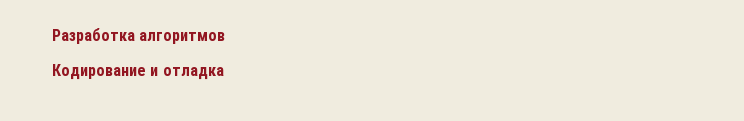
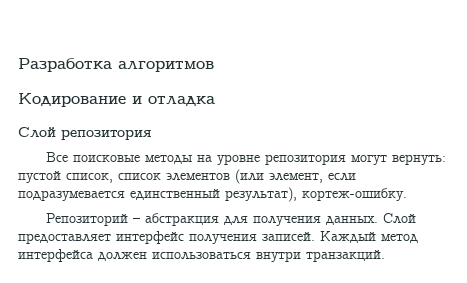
+ Слой репозитория
+ Все поисковые методы на уровне репозитория могут вернуть: пустой список, список элементов (или элемент, если подразумевается единственный результат), кортеж-ошибку.
+ Репозиторий – абстракция для получения данных. Слой предоставляет интерфейс получения записей. Каждый метод интерфейса должен использоваться внутри транзакций.

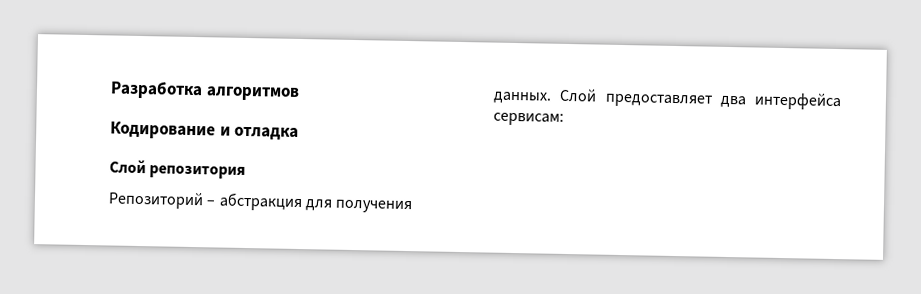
- Все поисковые методы на уровне репозитория могут вернуть: пустой список, список элементов (или элемент, если подразумевается единственный результат), кортеж-ошибку.
- Слой предоставляет интерфейс получения записей. Каждый метод интерфейса должен использоваться внутри транзакций.
+ Слой предоставляет два интерфейса сервисам:

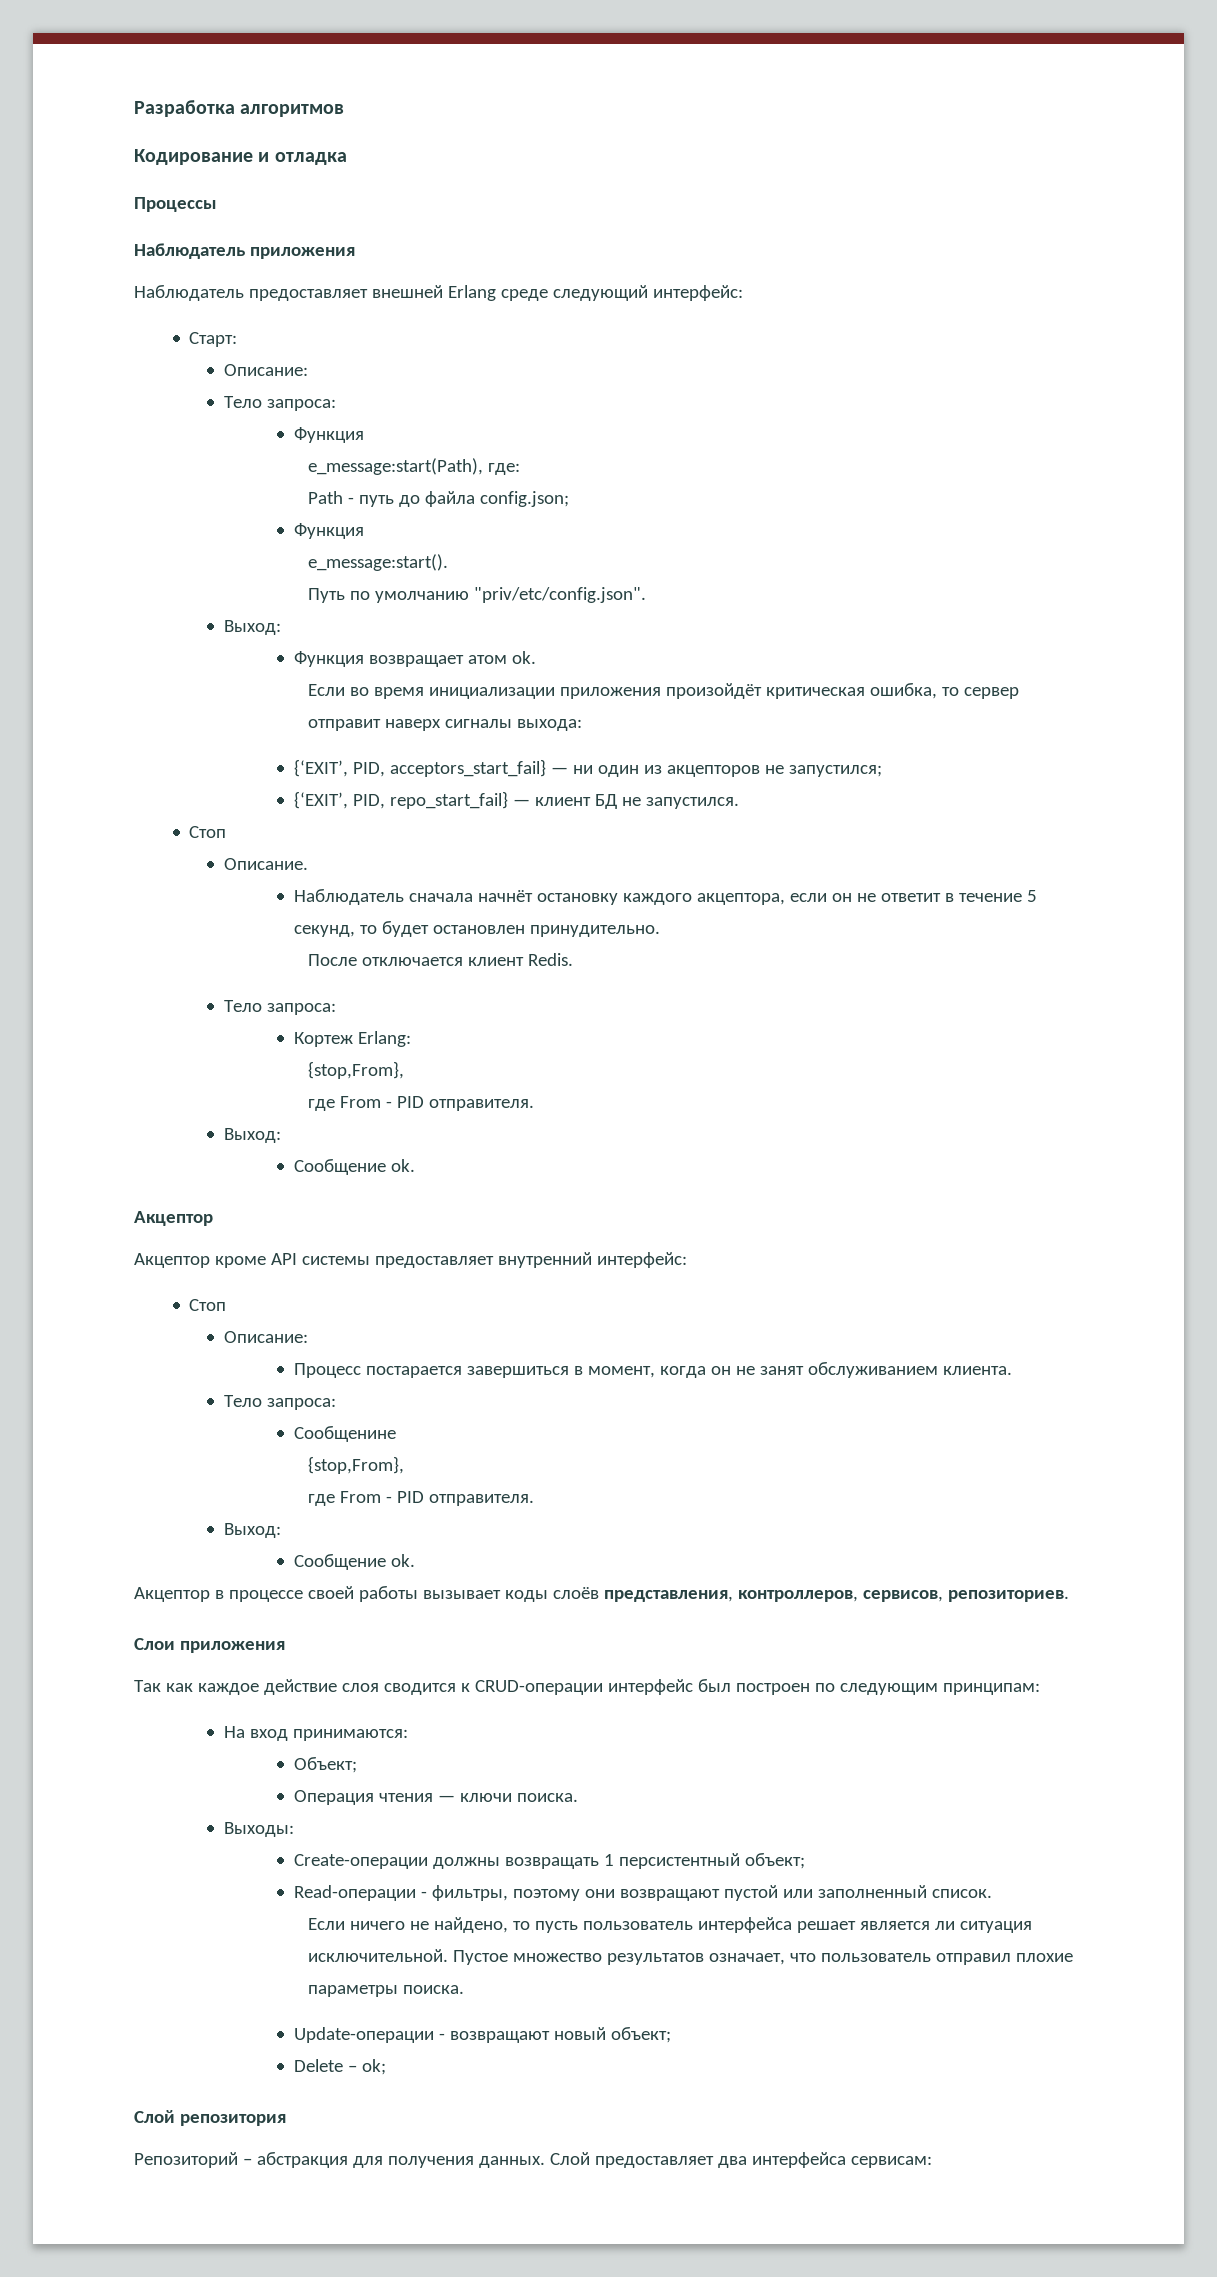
+ Процессы
+ Наблюдатель приложения
+ Наблюдатель предоставляет внешней Erlang среде следующий интерфейс:
+ Старт:
+ Описание:
+ Тело запроса:
+ Функция
+ e_message:start(Path), где:
+ Path - путь до файла config.json;
+ Функция
+ e_message:start().
+ Путь по умолчанию "priv/etc/config.json".
+ Выход:
+ Функция возвращает атом ok.
+ Если во время инициализации приложения произойдёт критическая ошибка, то сервер отправит наверх сигналы выхода:
+ {‘EXIT’, PID, acceptors_start_fail} — ни один из акцепторов не запустился;
+ {‘EXIT’, PID, repo_start_fail} — клиент БД не запустился.
+ Стоп
+ Описание.
+ Наблюдатель сначала начнёт остановку каждого акцептора, если он не ответит в течение 5 секунд, то будет остановлен принудительно.
+ После отключается клиент Redis.
+ Тело запроса:
+ Кортеж Erlang:
+ {stop,From},
+ где From - PID отправителя.
+ Выход:
+ Сообщение ok.
+ Акцептор
+ Акцептор кроме API системы предоставляет внутренний интерфейс:
+ Стоп
+ Описание:
+ Процесс постарается завершиться в момент, когда он не занят обслуживанием клиента.
+ Тело запроса:
+ Сообщенине
+ {stop,From},
+ где From - PID отправителя.
+ Выход:
+ Сообщение ok.
+ Акцептор в процессе своей работы вызывает коды слоёв представления, контроллеров, сервисов, репозиториев.
+ Слои приложения
+ Так как каждое действие слоя сводится к CRUD-операции интерфейс был построен по следующим принципам:
+ На вход принимаются:
+ Объект;
+ Операция чтения — ключи поиска.
+ Выходы:
+ Create-операции должны возвращать 1 персистентный объект;
+ Read-операции - фильтры, поэтому они возвращают пустой или заполненный список.
+ Если ничего не найдено, то пусть пользователь интерфейса решает является ли ситуация исключительной. Пустое множество результатов означает, что пользователь отправил плохие параметры поиска.
+ Update-операции - возвращают новый объект;
+ Delete – ok;

